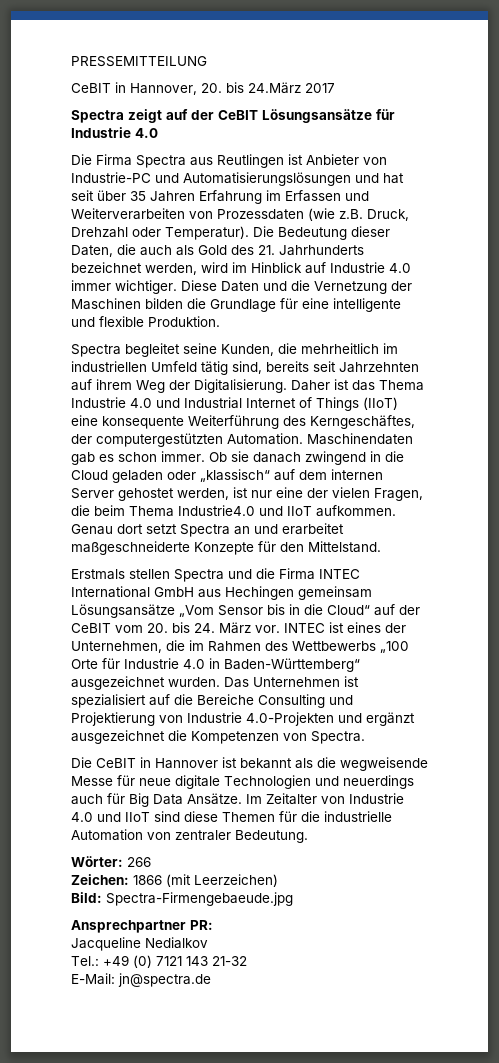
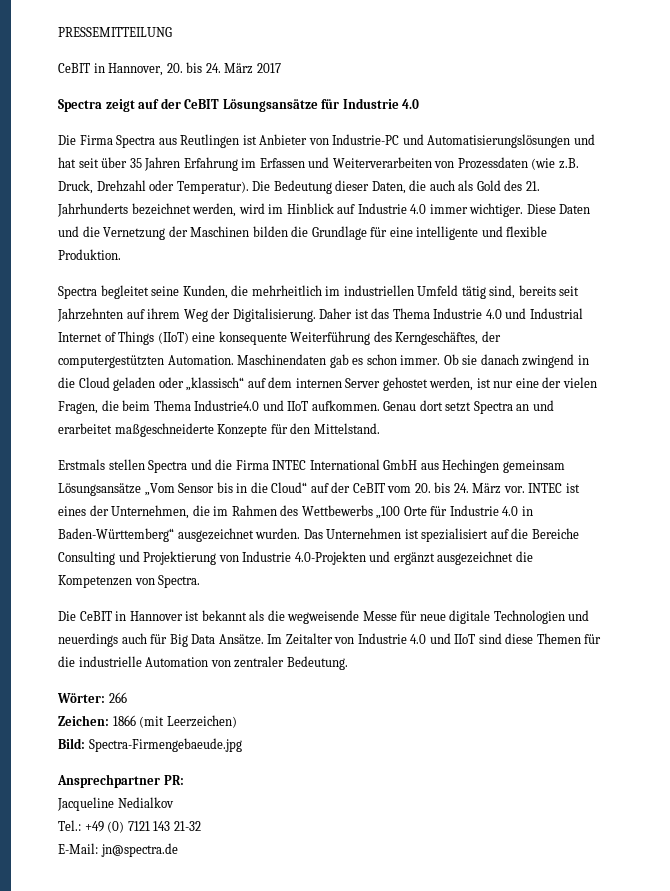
- CeBIT in Hannover, 20. bis 24.März 2017
+ CeBIT in Hannover, 20. bis 24. März 2017

